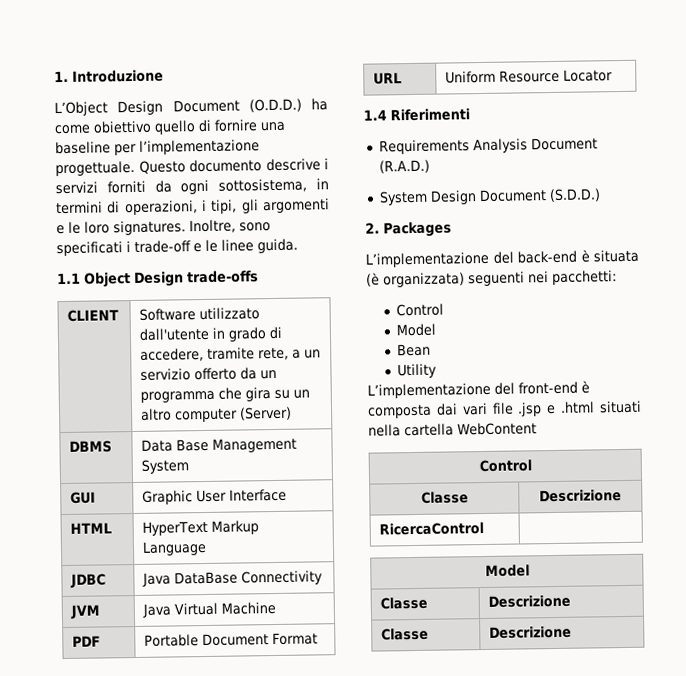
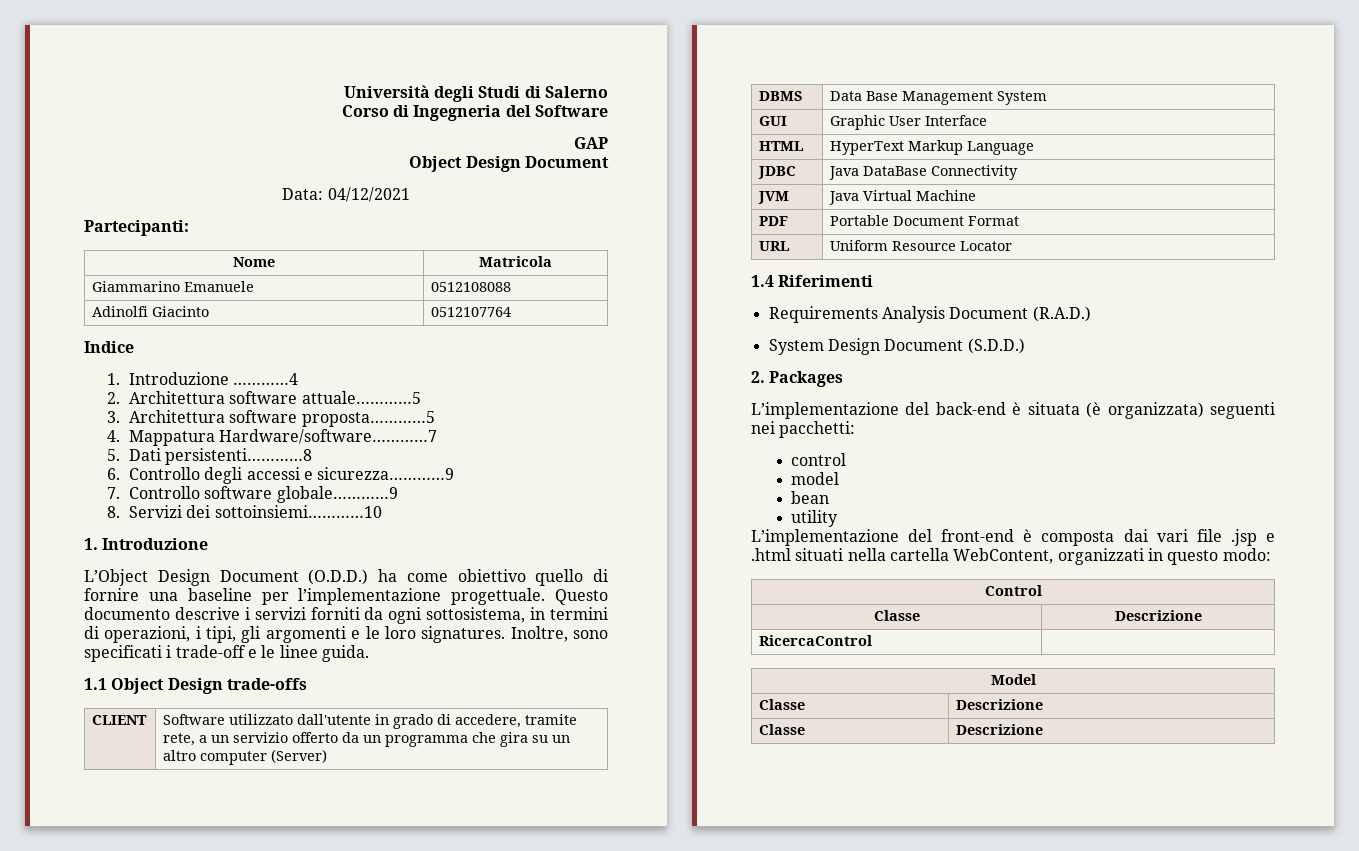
+ Università degli Studi di Salerno
+ Corso di Ingegneria del Software
+ GAP
+ Object Design Document
+ Data: 04/12/2021
+ Partecipanti:
+ Nome | Matricola
+ Giammarino Emanuele | 0512108088
+ Adinolfi Giacinto | 0512107764
+ Indice
+ 1. Introduzione …………4
+ 2. Architettura software attuale…………5
+ 3. Architettura software proposta…………5
+ 4. Mappatura Hardware/software…………7
+ 5. Dati persistenti…………8
+ 6. Controllo degli accessi e sicurezza…………9
+ 7. Controllo software globale…………9
+ 8. Servizi dei sottoinsiemi…………10
  L’implementazione del back-end è situata (è organizzata) seguenti nei pacchetti:
- Control
- Model
- Bean
- Utility
+ control
+ model
+ bean
+ utility
- L’implementazione del front-end è composta dai vari file .jsp e .html situati nella cartella WebContent
+ L’implementazione del front-end è composta dai vari file .jsp e .html situati nella cartella WebContent, organizzati in questo modo:

